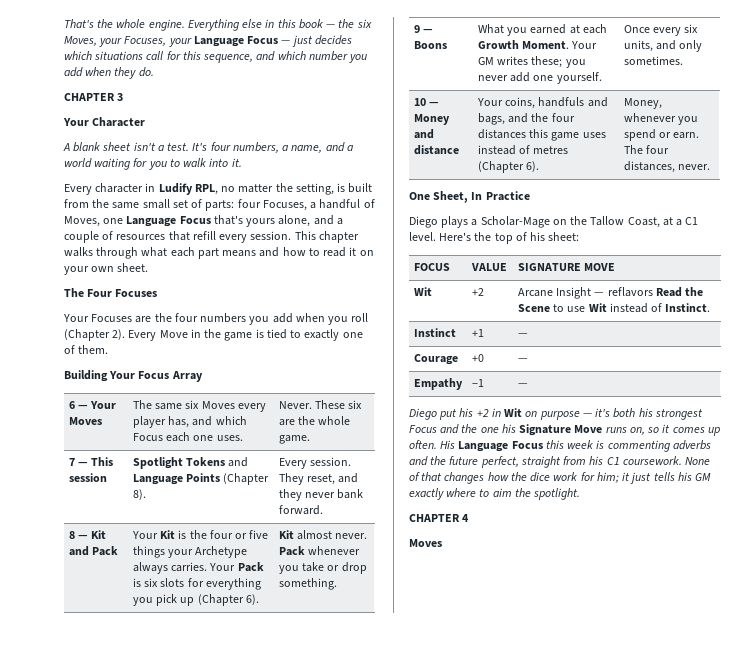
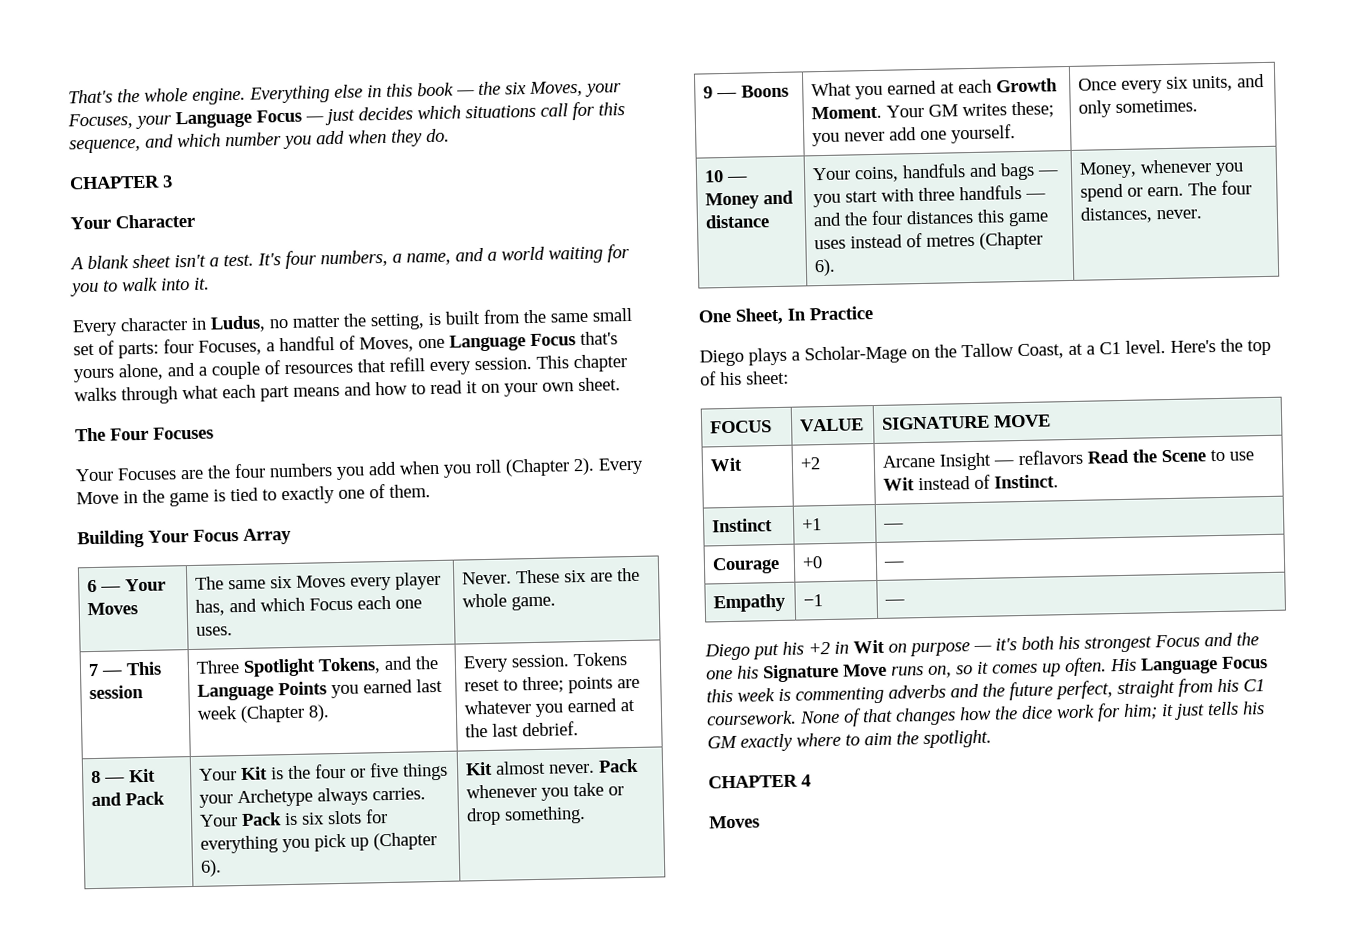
- Every character in Ludify RPL, no matter the setting, is built from the same small set of parts: four Focuses, a handful of Moves, one Language Focus that's yours alone, and a couple of resources that refill every session.
+ Every character in Ludus, no matter the setting, is built from the same small set of parts: four Focuses, a handful of Moves, one Language Focus that's yours alone, and a couple of resources that refill every session.
- 7 — This session | Spotlight Tokens and Language Points (Chapter 8). | Every session. They reset, and they never bank forward.
+ 7 — This session | Three Spotlight Tokens, and the Language Points you earned last week (Chapter 8). | Every session. Tokens reset to three; points are whatever you earned at the last debrief.
- 10 — Money and distance | Your coins, handfuls and bags, and the four distances this game uses instead of metres (Chapter 6). | Money, whenever you spend or earn. The four distances, never.
+ 10 — Money and distance | Your coins, handfuls and bags — you start with three handfuls — and the four distances this game uses instead of metres (Chapter 6). | Money, whenever you spend or earn. The four distances, never.

